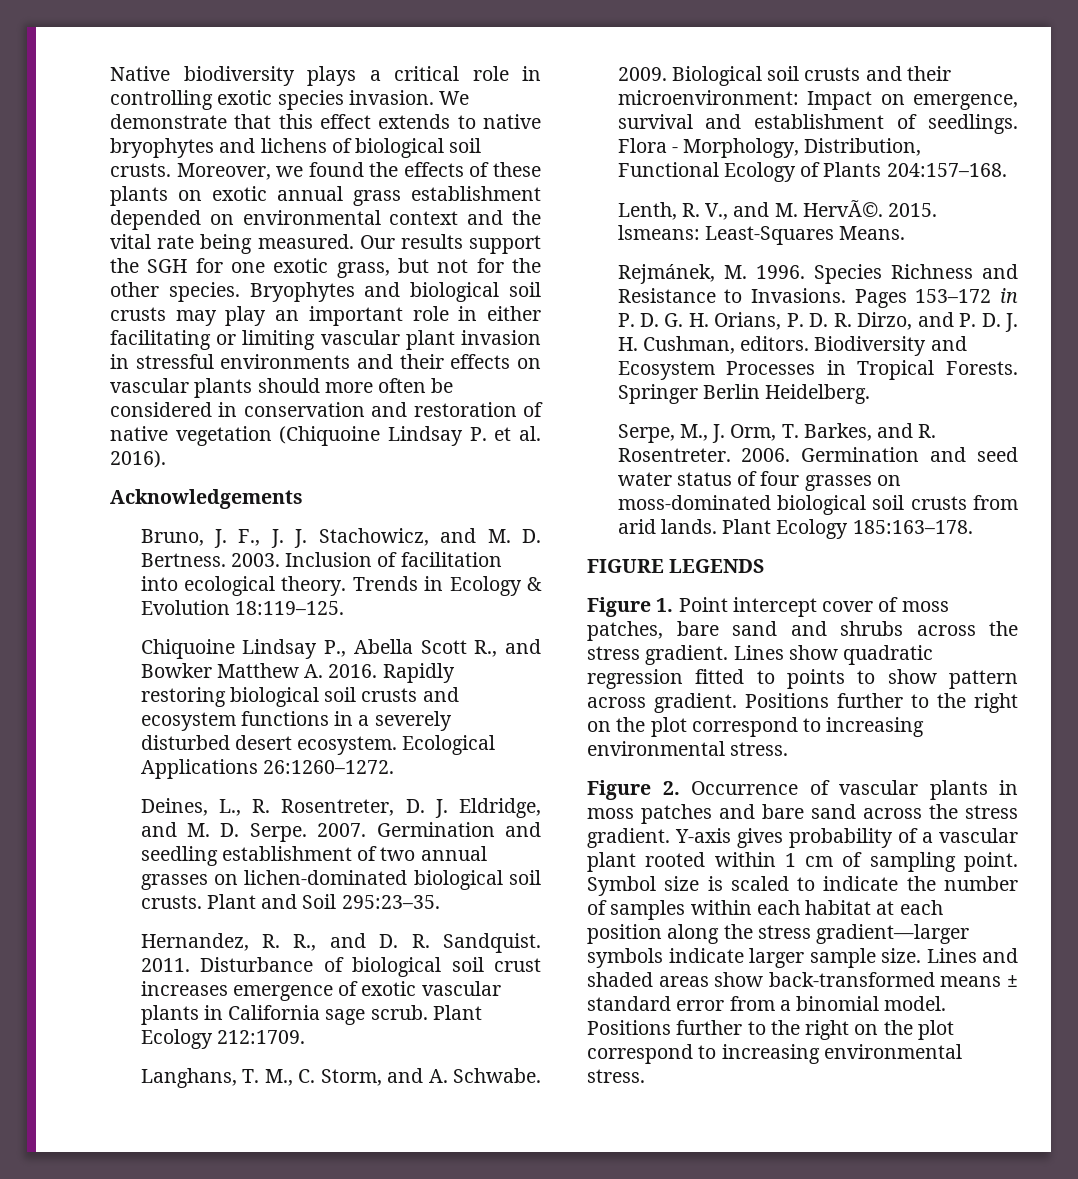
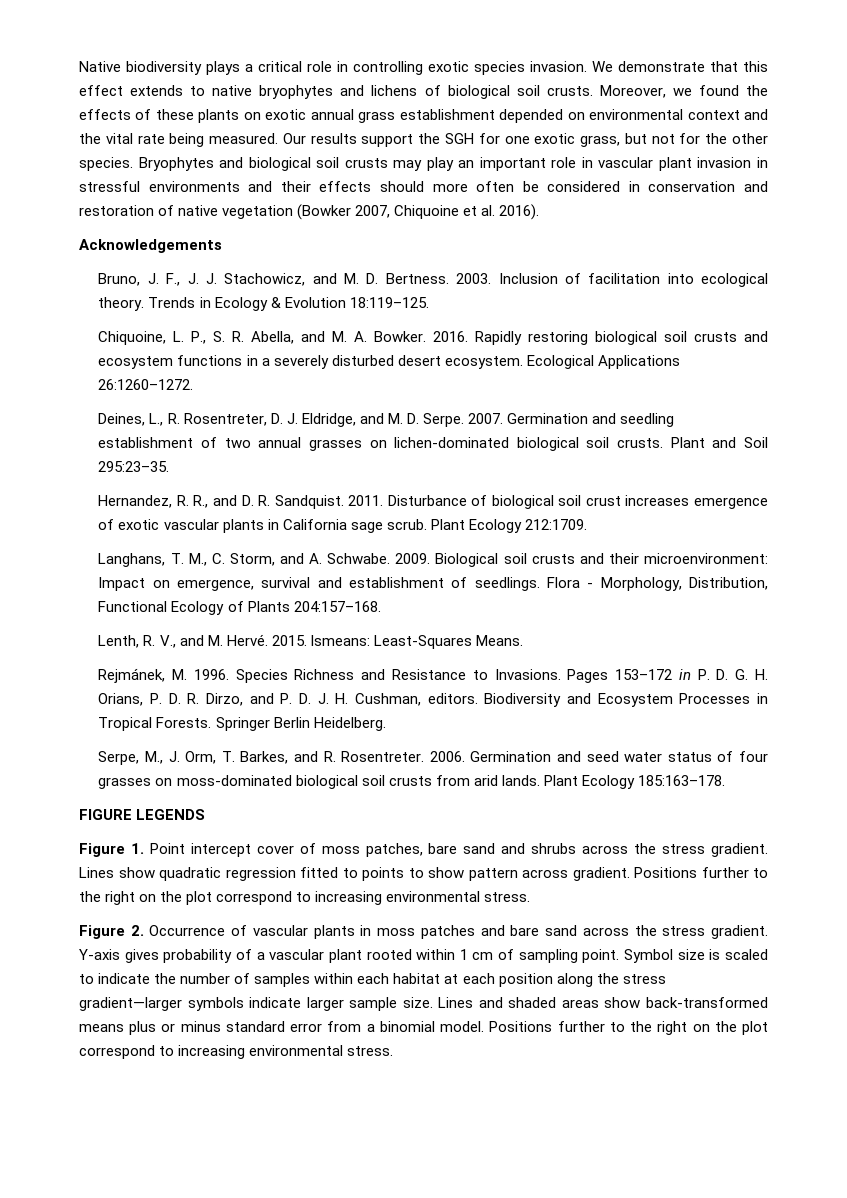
- Bryophytes and biological soil crusts may play an important role in either facilitating or limiting vascular plant invasion in stressful environments and their effects on vascular plants should more often be considered in conservation and restoration of native vegetation (Chiquoine Lindsay P. et al. 2016).
+ Bryophytes and biological soil crusts may play an important role in vascular plant invasion in stressful environments and their effects should more often be considered in conservation and restoration of native vegetation (Bowker 2007, Chiquoine et al. 2016).
- Chiquoine Lindsay P., Abella Scott R., and Bowker Matthew A. 2016.
+ Chiquoine, L. P., S. R. Abella, and M. A. Bowker. 2016.
- Lenth, R. V., and M. HervÃ©.
+ Lenth, R. V., and M. Hervé.
- Lines and shaded areas show back-transformed means ± standard error from a binomial model.
+ Lines and shaded areas show back-transformed means plus or minus standard error from a binomial model.

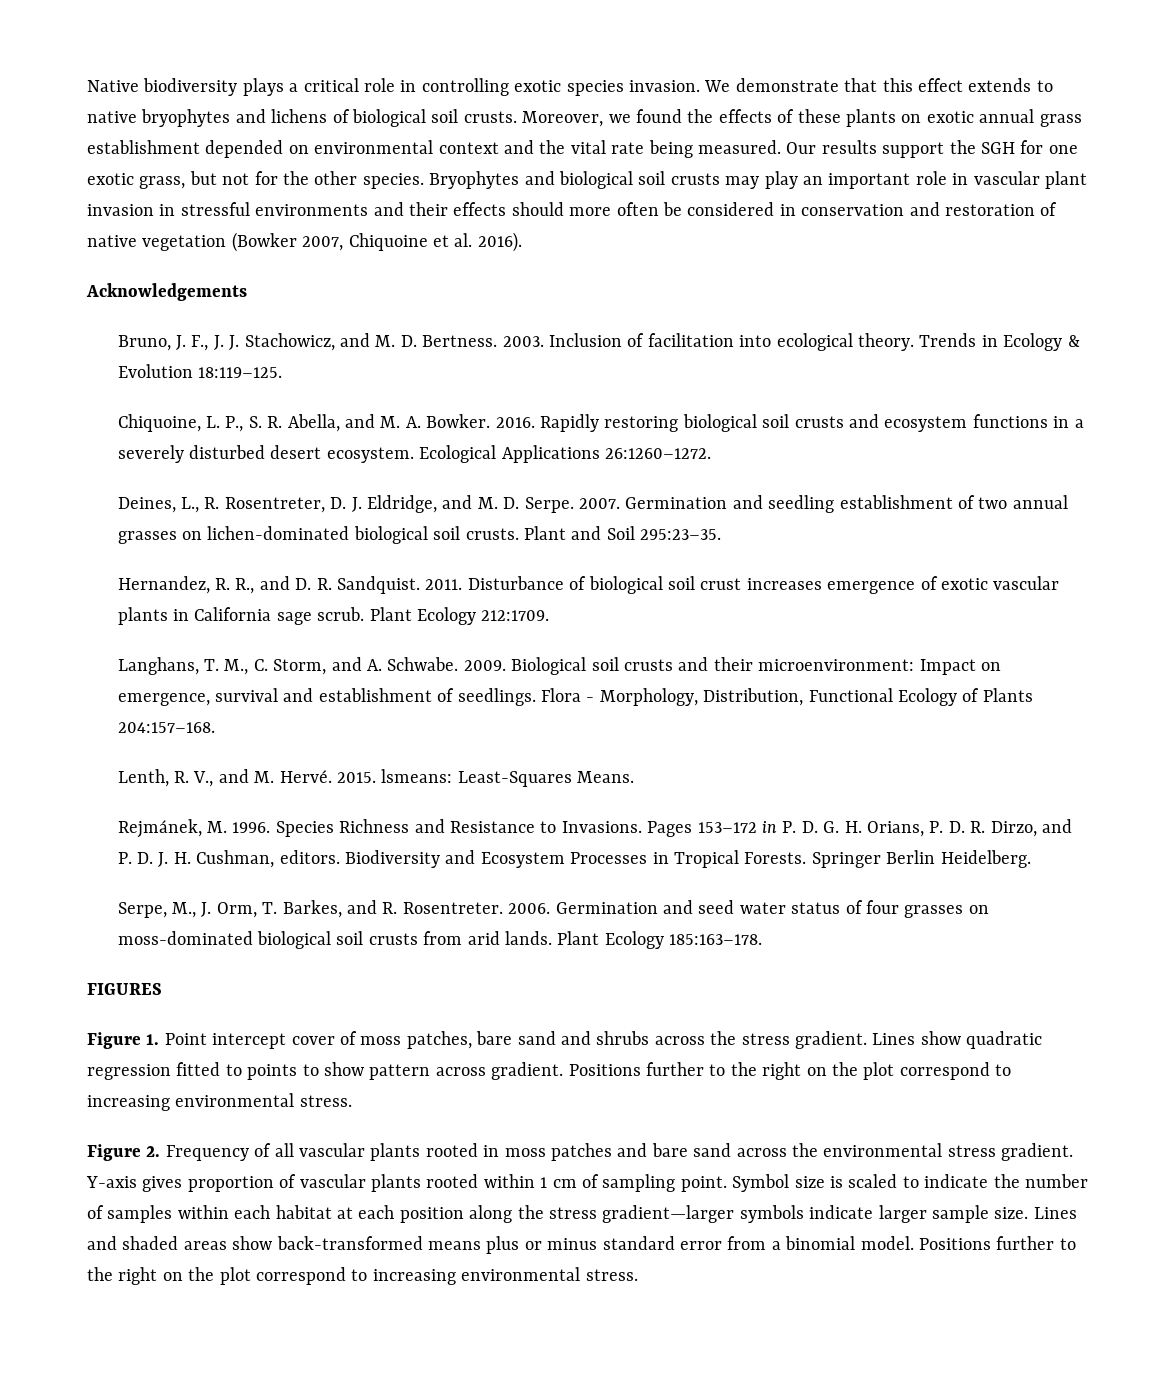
- FIGURE LEGENDS
+ FIGURES
- Figure 2. Occurrence of vascular plants in moss patches and bare sand across the stress gradient.
+ Figure 2. Frequency of all vascular plants rooted in moss patches and bare sand across the environmental stress gradient.
- Y-axis gives probability of a vascular plant rooted within 1 cm of sampling point.
+ Y-axis gives proportion of vascular plants rooted within 1 cm of sampling point.

